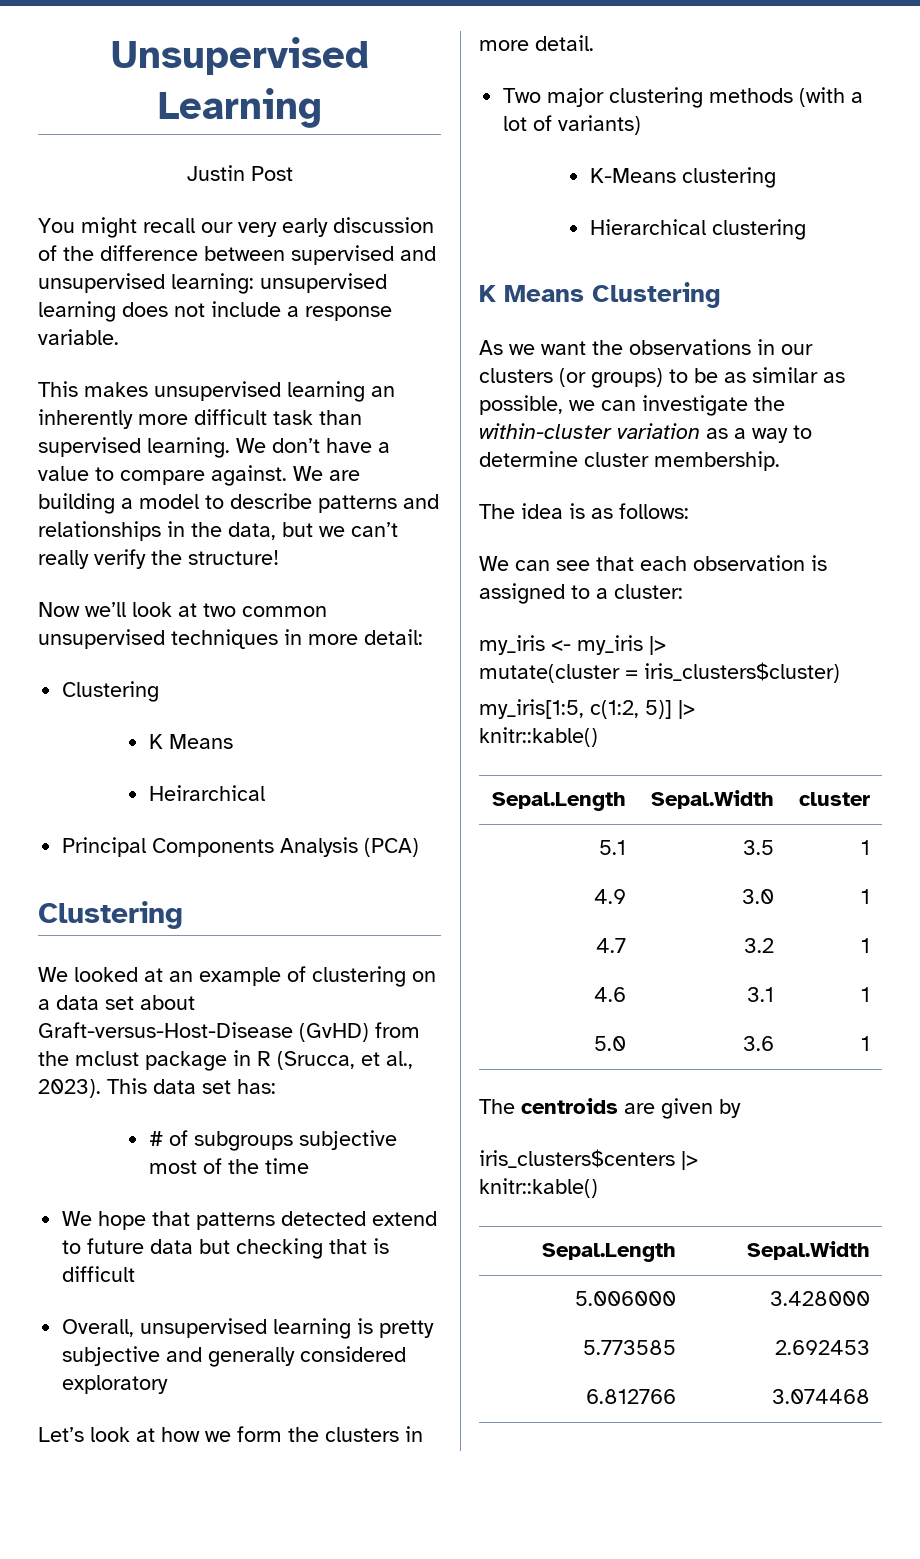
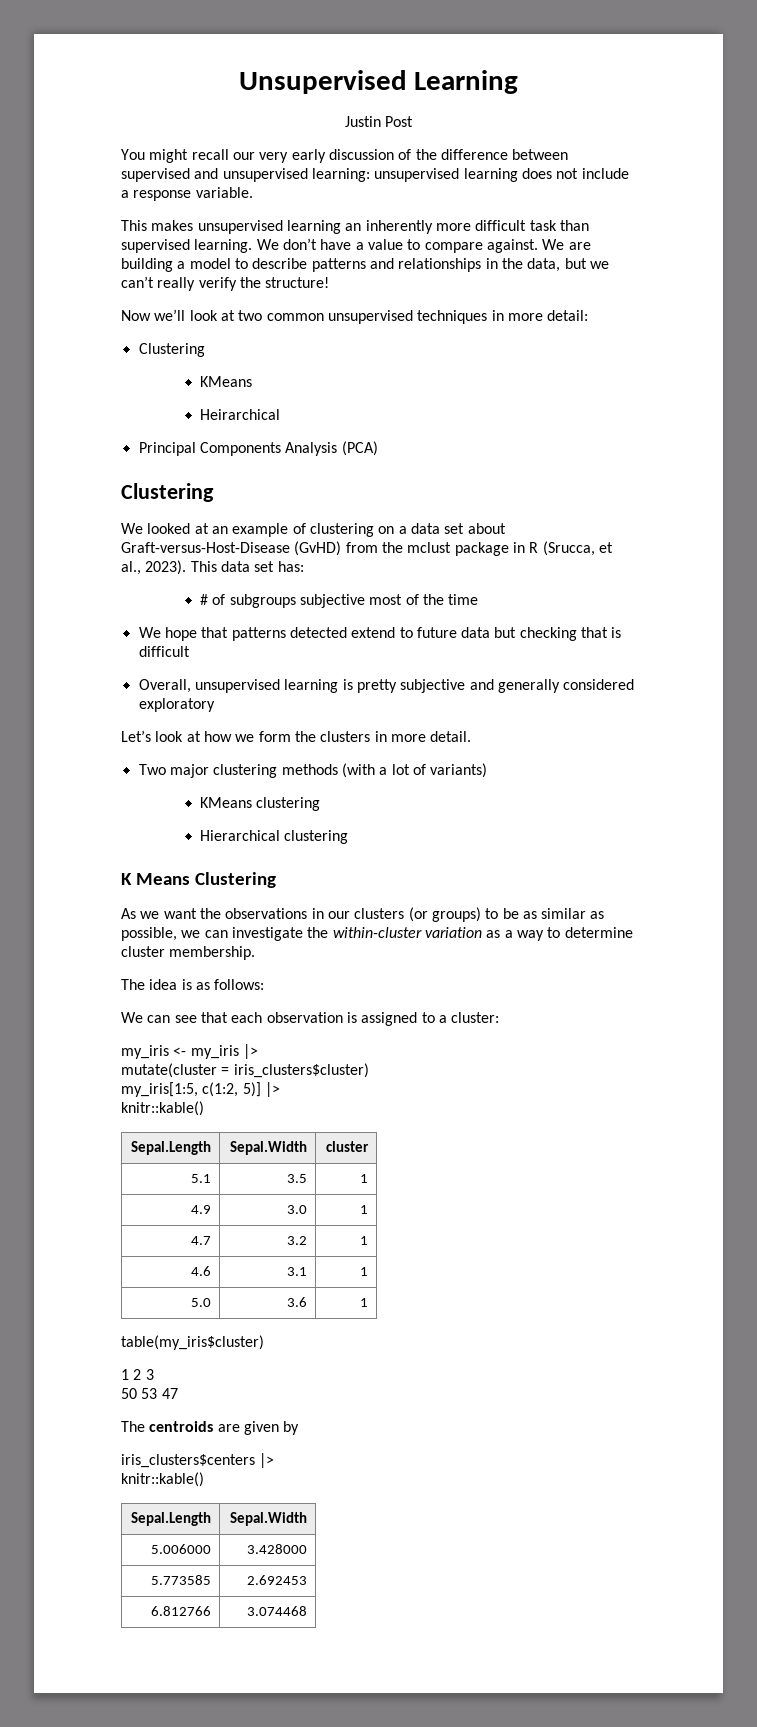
  Now we’ll look at two common unsupervised techniques in more detail:
  Clustering
- K Means
+ KMeans
- K-Means clustering
+ KMeans clustering
+ table(my_iris$cluster)
+ 1 2 3
+ 50 53 47

